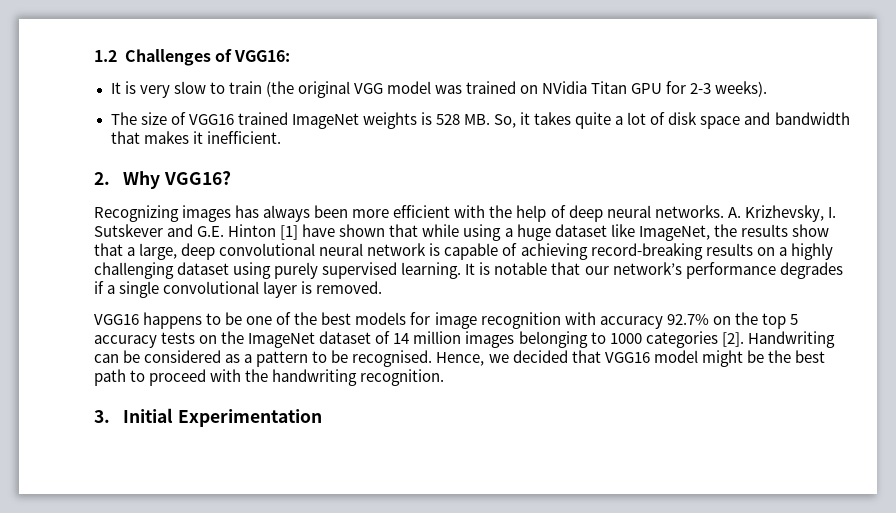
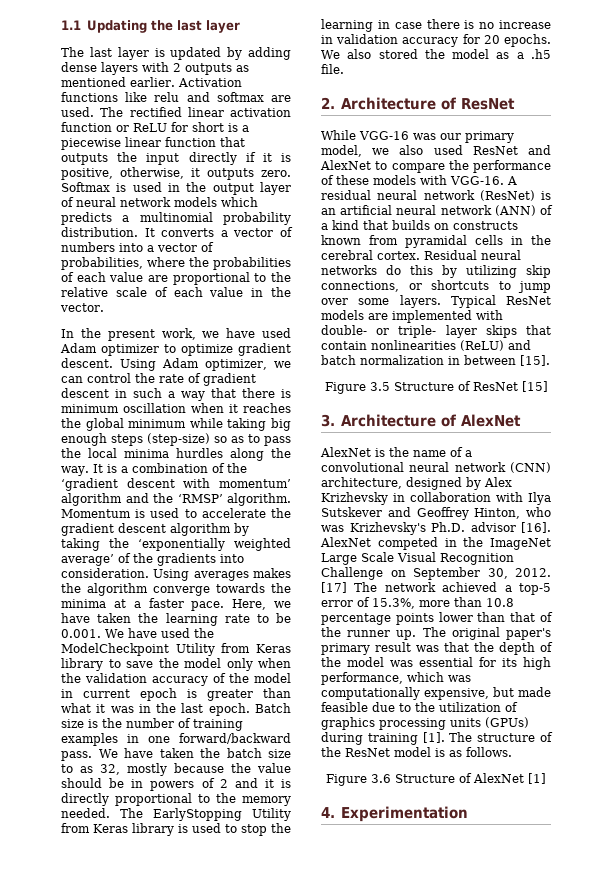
- 1.2 Challenges of VGG16:
- It is very slow to train (the original VGG model was trained on NVidia Titan GPU for 2-3 weeks).
- The size of VGG16 trained ImageNet weights is 528 MB. So, it takes quite a lot of disk space and bandwidth that makes it inefficient.
- 2. Why VGG16?
- Recognizing images has always been more efficient with the help of deep neural networks. A. Krizhevsky, I. Sutskever and G.E. Hinton [1] have shown that while using a huge dataset like ImageNet, the results show that a large, deep convolutional neural network is capable of achieving record-breaking results on a highly challenging dataset using purely supervised learning. It is notable that our network’s performance degrades if a single convolutional layer is removed.
- VGG16 happens to be one of the best models for image recognition with accuracy 92.7% on the top 5 accuracy tests on the ImageNet dataset of 14 million images belonging to 1000 categories [2]. Handwriting can be considered as a pattern to be recognised. Hence, we decided that VGG16 model might be the best path to proceed with the handwriting recognition.
- 3. Initial Experimentation
+ 1.1 Updating the last layer
+ The last layer is updated by adding dense layers with 2 outputs as mentioned earlier. Activation functions like relu and softmax are used. The rectified linear activation function or ReLU for short is a piecewise linear function that outputs the input directly if it is positive, otherwise, it outputs zero. Softmax is used in the output layer of neural network models which predicts a multinomial probability distribution. It converts a vector of numbers into a vector of probabilities, where the probabilities of each value are proportional to the relative scale of each value in the vector.
+ In the present work, we have used Adam optimizer to optimize gradient descent. Using Adam optimizer, we can control the rate of gradient descent in such a way that there is minimum oscillation when it reaches the global minimum while taking big enough steps (step-size) so as to pass the local minima hurdles along the way. It is a combination of the ‘gradient descent with momentum’ algorithm and the ‘RMSP’ algorithm. Momentum is used to accelerate the gradient descent algorithm by taking the ‘exponentially weighted average’ of the gradients into consideration. Using averages makes the algorithm converge towards the minima at a faster pace. Here, we have taken the learning rate to be 0.001. We have used the ModelCheckpoint Utility from Keras library to save the model only when the validation accuracy of the model in current epoch is greater than what it was in the last epoch. Batch size is the number of training examples in one forward/backward pass. We have taken the batch size to as 32, mostly because the value should be in powers of 2 and it is directly proportional to the memory needed. The EarlyStopping Utility from Keras library is used to stop the learning in case there is no increase in validation accuracy for 20 epochs. We also stored the model as a .h5 file.
+ 2. Architecture of ResNet
+ While VGG-16 was our primary model, we also used ResNet and AlexNet to compare the performance of these models with VGG-16. A residual neural network (ResNet) is an artificial neural network (ANN) of a kind that builds on constructs known from pyramidal cells in the cerebral cortex. Residual neural networks do this by utilizing skip connections, or shortcuts to jump over some layers. Typical ResNet models are implemented with double- or triple- layer skips that contain nonlinearities (ReLU) and batch normalization in between [15].
+ Figure 3.5 Structure of ResNet [15]
+ 3. Architecture of AlexNet
+ AlexNet is the name of a convolutional neural network (CNN) architecture, designed by Alex Krizhevsky in collaboration with Ilya Sutskever and Geoffrey Hinton, who was Krizhevsky's Ph.D. advisor [16]. AlexNet competed in the ImageNet Large Scale Visual Recognition Challenge on September 30, 2012. [17] The network achieved a top-5 error of 15.3%, more than 10.8 percentage points lower than that of the runner up. The original paper's primary result was that the depth of the model was essential for its high performance, which was computationally expensive, but made feasible due to the utilization of graphics processing units (GPUs) during training [1]. The structure of the ResNet model is as follows.
+ Figure 3.6 Structure of AlexNet [1]
+ 4. Experimentation

